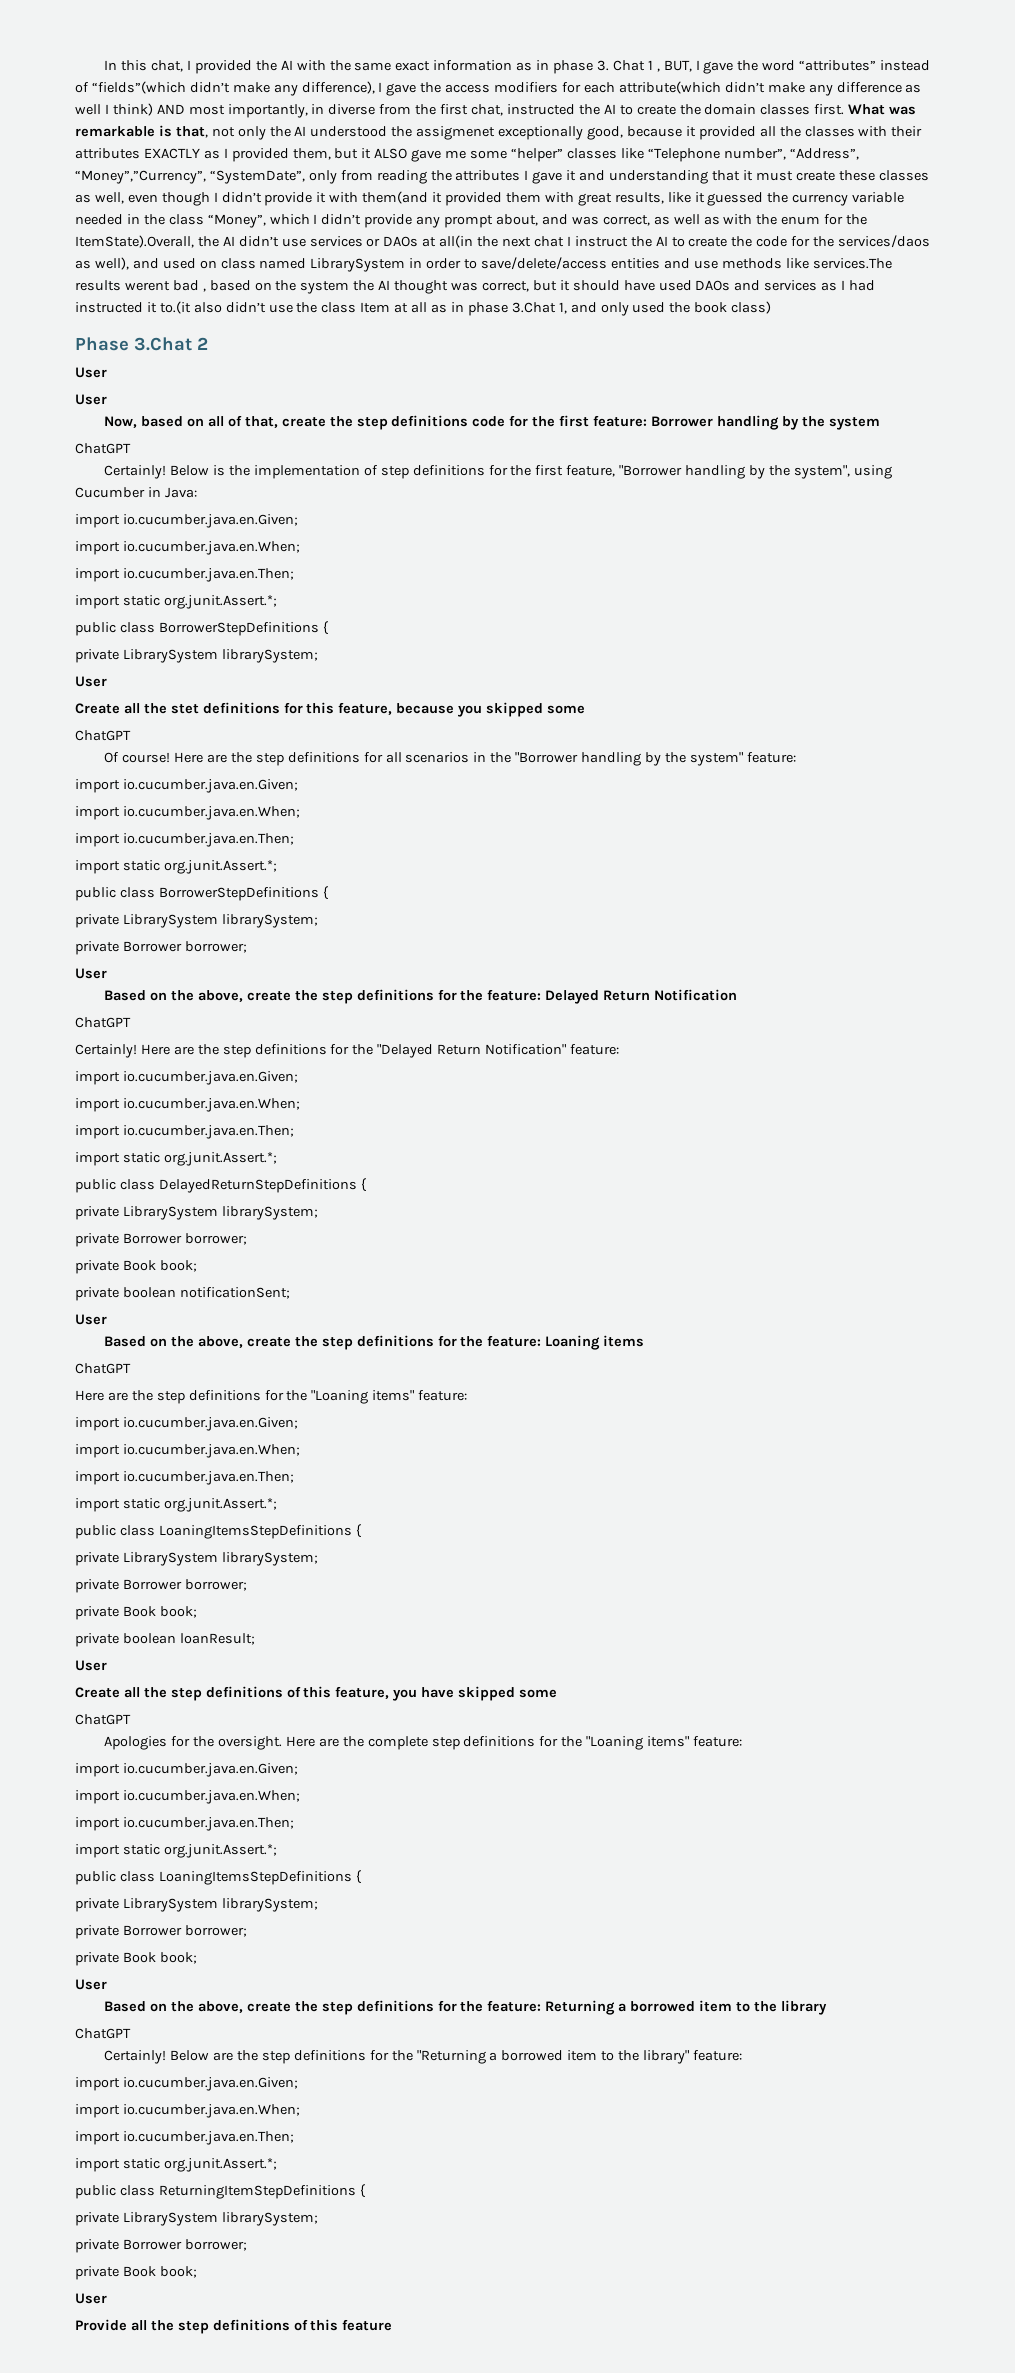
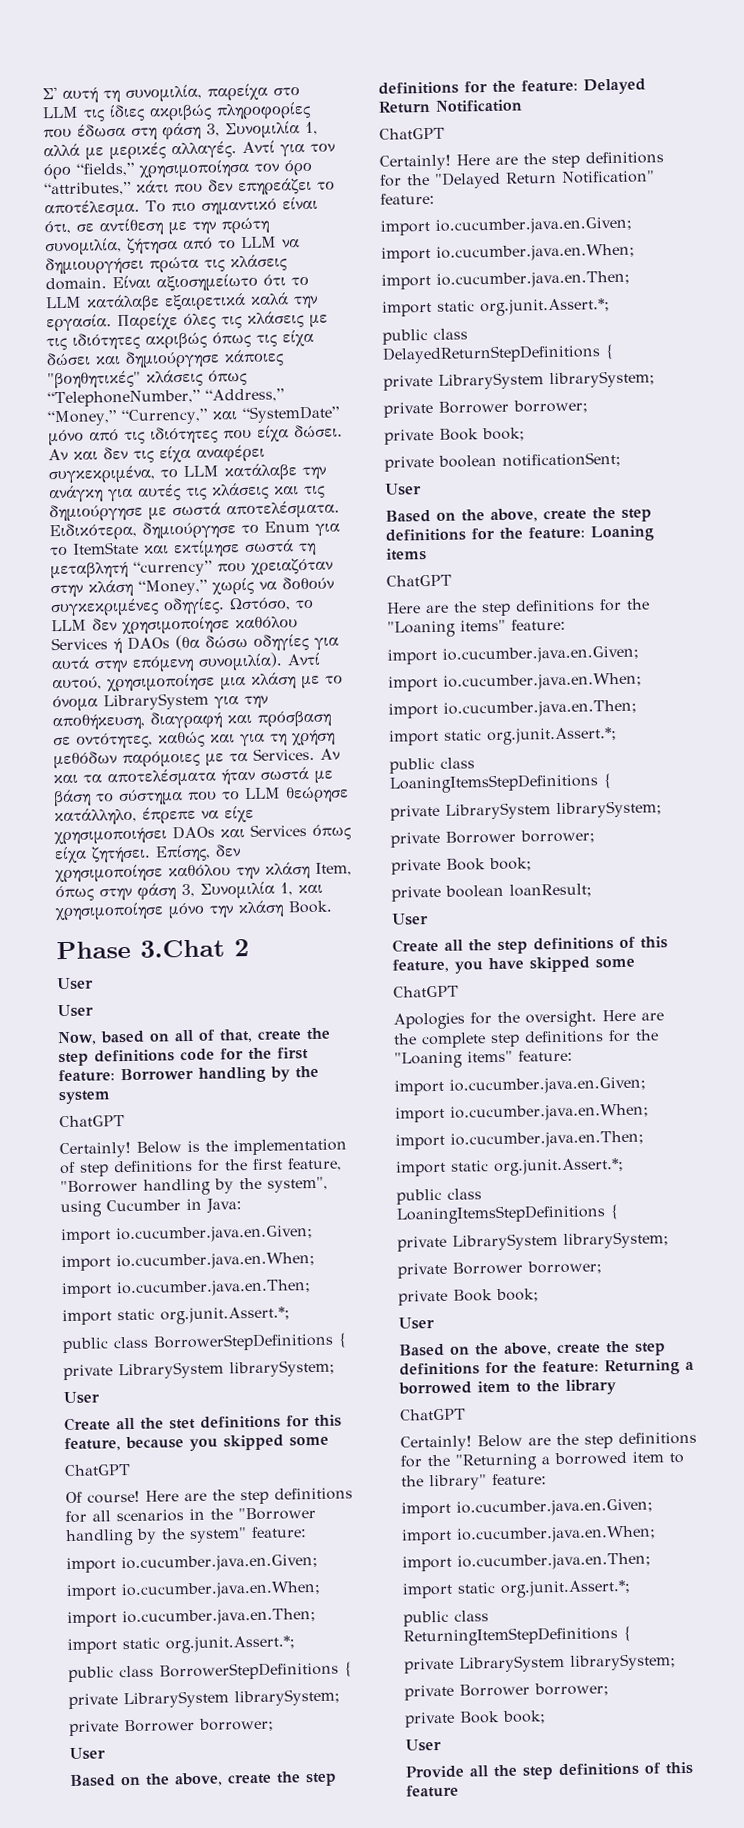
- In this chat, I provided the AI with the same exact information as in phase 3. Chat 1 , BUT, I gave the word “attributes” instead of “fields”(which didn’t make any difference), I gave the access modifiers for each attribute(which didn’t make any difference as well I think) AND most importantly, in diverse from the first chat, instructed the AI to create the domain classes first. What was remarkable is that, not only the AI understood the assigmenet exceptionally good, because it provided all the classes with their attributes EXACTLY as I provided them, but it ALSO gave me some “helper” classes like “Telephone number”, “Address”, “Money”,”Currency”, “SystemDate”, only from reading the attributes I gave it and understanding that it must create these classes as well, even though I didn’t provide it with them(and it provided them with great results, like it guessed the currency variable needed in the class “Money”, which I didn’t provide any prompt about, and was correct, as well as with the enum for the ItemState).Overall, the AI didn’t use services or DAOs at all(in the next chat I instruct the AI to create the code for the services/daos as well), and used on class named LibrarySystem in order to save/delete/access entities and use methods like services.The results werent bad , based on the system the AI thought was correct, but it should have used DAOs and services as I had instructed it to.(it also didn’t use the class Item at all as in phase 3.Chat 1, and only used the book class)
+ Σ' αυτή τη συνομιλία, παρείχα στο LLM τις ίδιες ακριβώς πληροφορίες που έδωσα στη φάση 3, Συνομιλία 1, αλλά με μερικές αλλαγές. Αντί για τον όρο “fields,” χρησιμοποίησα τον όρο “attributes,” κάτι που δεν επηρεάζει το αποτέλεσμα. Το πιο σημαντικό είναι ότι, σε αντίθεση με την πρώτη συνομιλία, ζήτησα από το LLM να δημιουργήσει πρώτα τις κλάσεις domain. Είναι αξιοσημείωτο ότι το LLM κατάλαβε εξαιρετικά καλά την εργασία. Παρείχε όλες τις κλάσεις με τις ιδιότητες ακριβώς όπως τις είχα δώσει και δημιούργησε κάποιες "βοηθητικές" κλάσεις όπως “TelephoneNumber,” “Address,” “Money,” “Currency,” και “SystemDate” μόνο από τις ιδιότητες που είχα δώσει. Αν και δεν τις είχα αναφέρει συγκεκριμένα, το LLM κατάλαβε την ανάγκη για αυτές τις κλάσεις και τις δημιούργησε με σωστά αποτελέσματα. Ειδικότερα, δημιούργησε το Enum για το ItemState και εκτίμησε σωστά τη μεταβλητή “currency” που χρειαζόταν στην κλάση “Money,” χωρίς να δοθούν συγκεκριμένες οδηγίες. Ωστόσο, το LLM δεν χρησιμοποίησε καθόλου Services ή DAOs (θα δώσω οδηγίες για αυτά στην επόμενη συνομιλία). Αντί αυτού, χρησιμοποίησε μια κλάση με το όνομα LibrarySystem για την αποθήκευση, διαγραφή και πρόσβαση σε οντότητες, καθώς και για τη χρήση μεθόδων παρόμοιες με τα Services. Αν και τα αποτελέσματα ήταν σωστά με βάση το σύστημα που το LLM θεώρησε κατάλληλο, έπρεπε να είχε χρησιμοποιήσει DAOs και Services όπως είχα ζητήσει. Επίσης, δεν χρησιμοποίησε καθόλου την κλάση Item, όπως στην φάση 3, Συνομιλία 1, και χρησιμοποίησε μόνο την κλάση Book.

